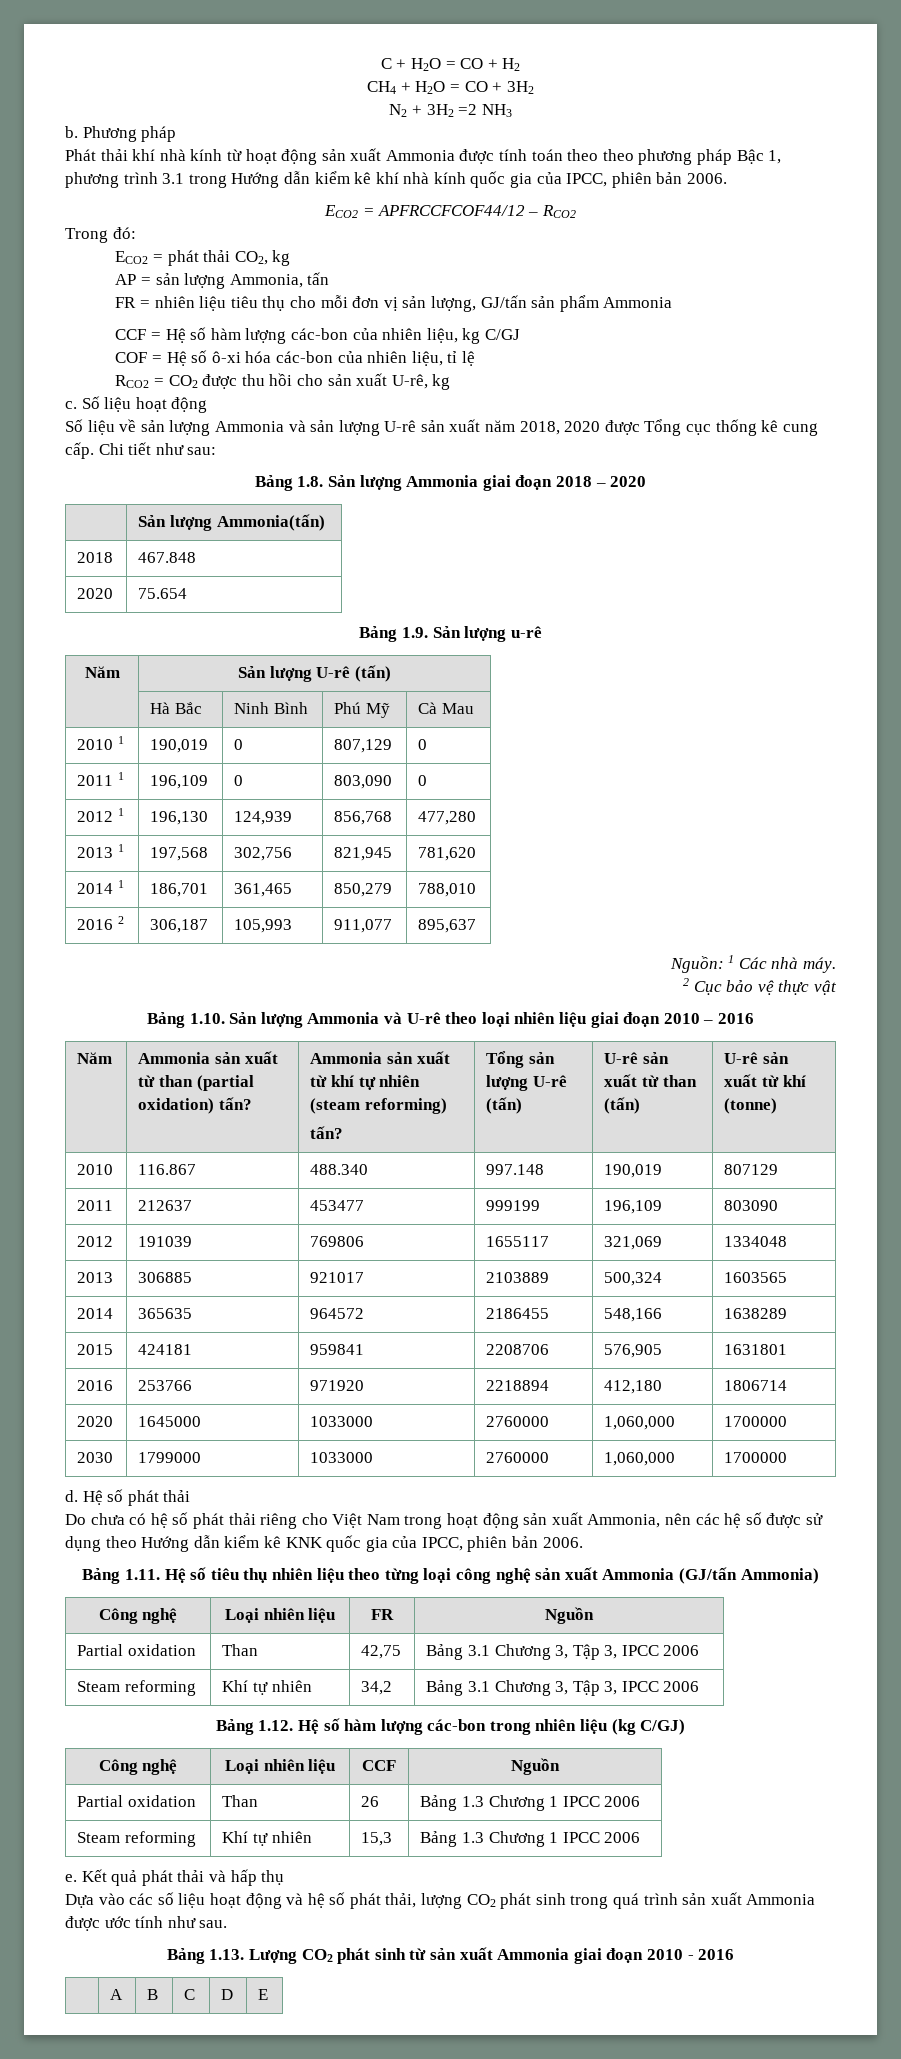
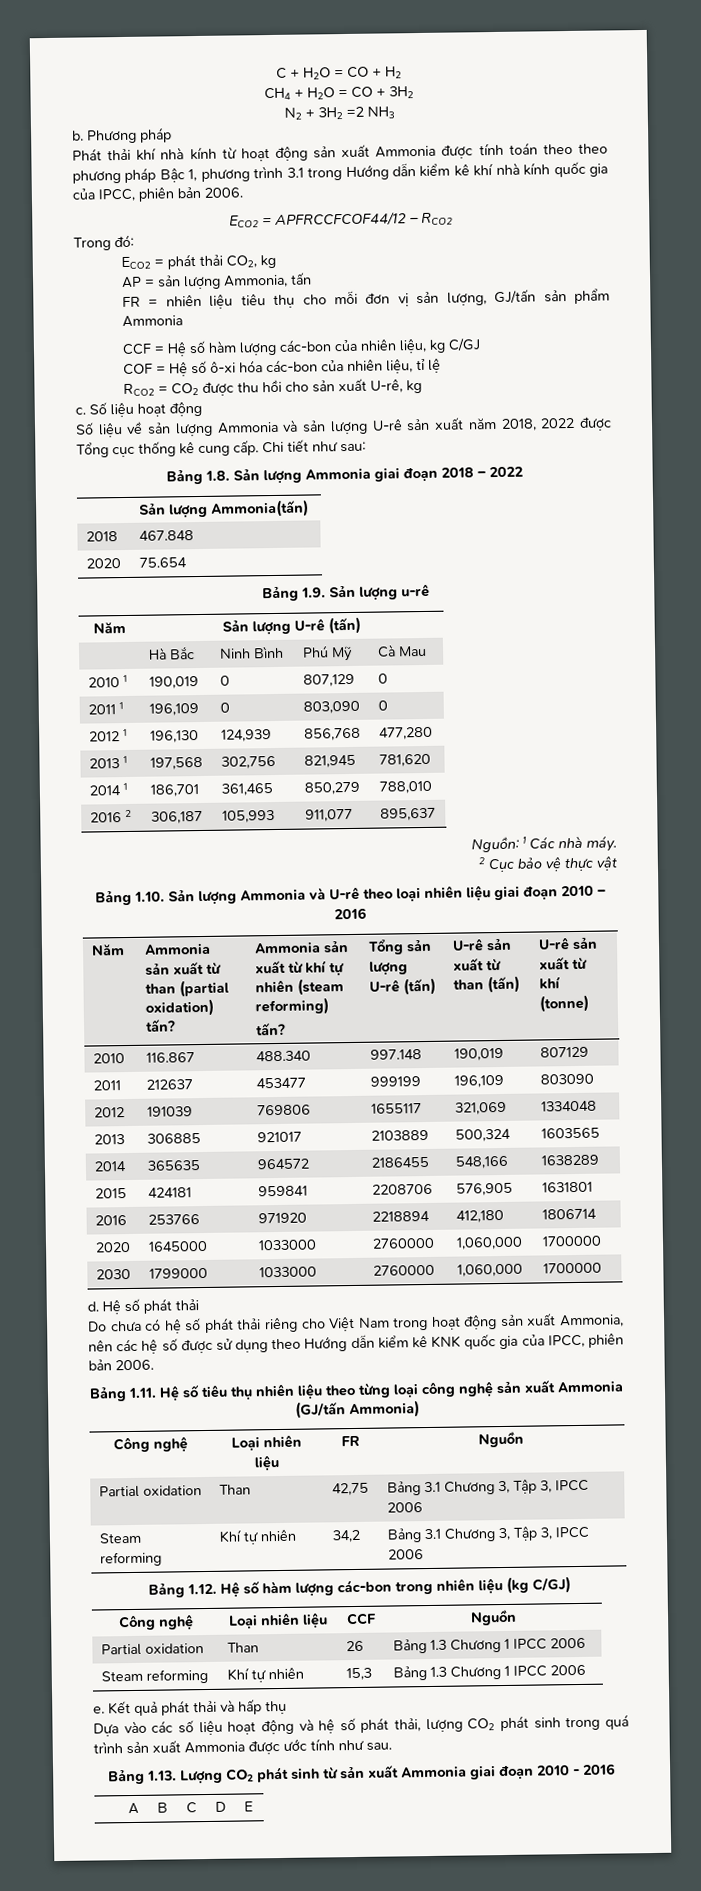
- Số liệu về sản lượng Ammonia và sản lượng U-rê sản xuất năm 2018, 2020 được Tổng cục thống kê cung cấp.
+ Số liệu về sản lượng Ammonia và sản lượng U-rê sản xuất năm 2018, 2022 được Tổng cục thống kê cung cấp.
- Bảng 1.8. Sản lượng Ammonia giai đoạn 2018 – 2020
+ Bảng 1.8. Sản lượng Ammonia giai đoạn 2018 – 2022

